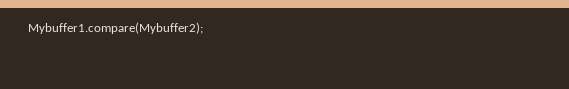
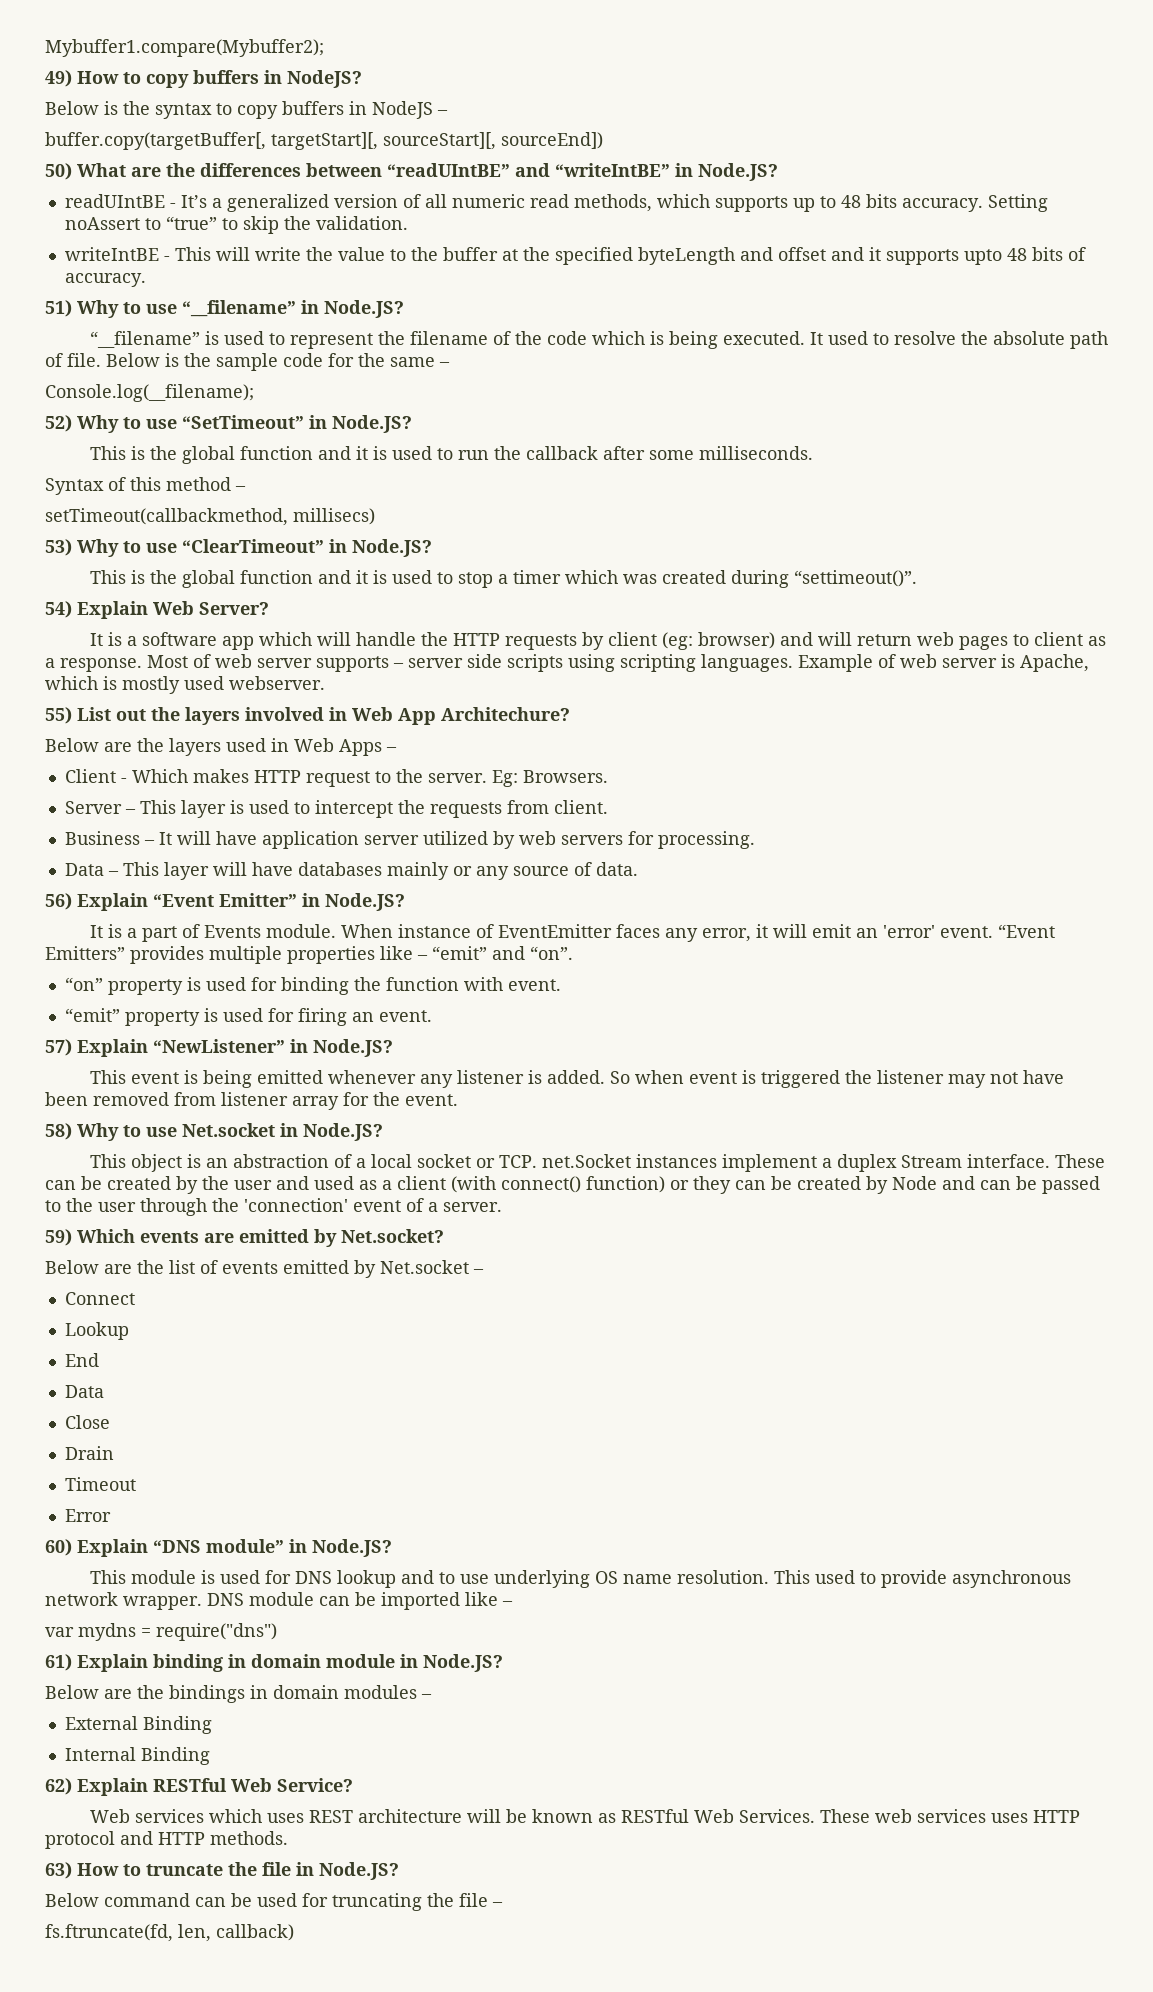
+ 49) How to copy buffers in NodeJS?
+ Below is the syntax to copy buffers in NodeJS –
+ buffer.copy(targetBuffer[, targetStart][, sourceStart][, sourceEnd])
+ 50) What are the differences between “readUIntBE” and “writeIntBE” in Node.JS?
+ readUIntBE - It’s a generalized version of all numeric read methods, which supports up to 48 bits accuracy. Setting noAssert to “true” to skip the validation.
+ writeIntBE - This will write the value to the buffer at the specified byteLength and offset and it supports upto 48 bits of accuracy.
+ 51) Why to use “__filename” in Node.JS?
+ “__filename” is used to represent the filename of the code which is being executed. It used to resolve the absolute path of file. Below is the sample code for the same –
+ Console.log(__filename);
+ 52) Why to use “SetTimeout” in Node.JS?
+ This is the global function and it is used to run the callback after some milliseconds.
+ Syntax of this method –
+ setTimeout(callbackmethod, millisecs)
+ 53) Why to use “ClearTimeout” in Node.JS?
+ This is the global function and it is used to stop a timer which was created during “settimeout()”.
+ 54) Explain Web Server?
+ It is a software app which will handle the HTTP requests by client (eg: browser) and will return web pages to client as a response. Most of web server supports – server side scripts using scripting languages. Example of web server is Apache, which is mostly used webserver.
+ 55) List out the layers involved in Web App Architechure?
+ Below are the layers used in Web Apps –
+ Client - Which makes HTTP request to the server. Eg: Browsers.
+ Server – This layer is used to intercept the requests from client.
+ Business – It will have application server utilized by web servers for processing.
+ Data – This layer will have databases mainly or any source of data.
+ 56) Explain “Event Emitter” in Node.JS?
+ It is a part of Events module. When instance of EventEmitter faces any error, it will emit an 'error' event. “Event Emitters” provides multiple properties like – “emit” and “on”.
+ “on” property is used for binding the function with event.
+ “emit” property is used for firing an event.
+ 57) Explain “NewListener” in Node.JS?
+ This event is being emitted whenever any listener is added. So when event is triggered the listener may not have been removed from listener array for the event.
+ 58) Why to use Net.socket in Node.JS?
+ This object is an abstraction of a local socket or TCP. net.Socket instances implement a duplex Stream interface. These can be created by the user and used as a client (with connect() function) or they can be created by Node and can be passed to the user through the 'connection' event of a server.
+ 59) Which events are emitted by Net.socket?
+ Below are the list of events emitted by Net.socket –
+ Connect
+ Lookup
+ End
+ Data
+ Close
+ Drain
+ Timeout
+ Error
+ 60) Explain “DNS module” in Node.JS?
+ This module is used for DNS lookup and to use underlying OS name resolution. This used to provide asynchronous network wrapper. DNS module can be imported like –
+ var mydns = require("dns")
+ 61) Explain binding in domain module in Node.JS?
+ Below are the bindings in domain modules –
+ External Binding
+ Internal Binding
+ 62) Explain RESTful Web Service?
+ Web services which uses REST architecture will be known as RESTful Web Services. These web services uses HTTP protocol and HTTP methods.
+ 63) How to truncate the file in Node.JS?
+ Below command can be used for truncating the file –
+ fs.ftruncate(fd, len, callback)

